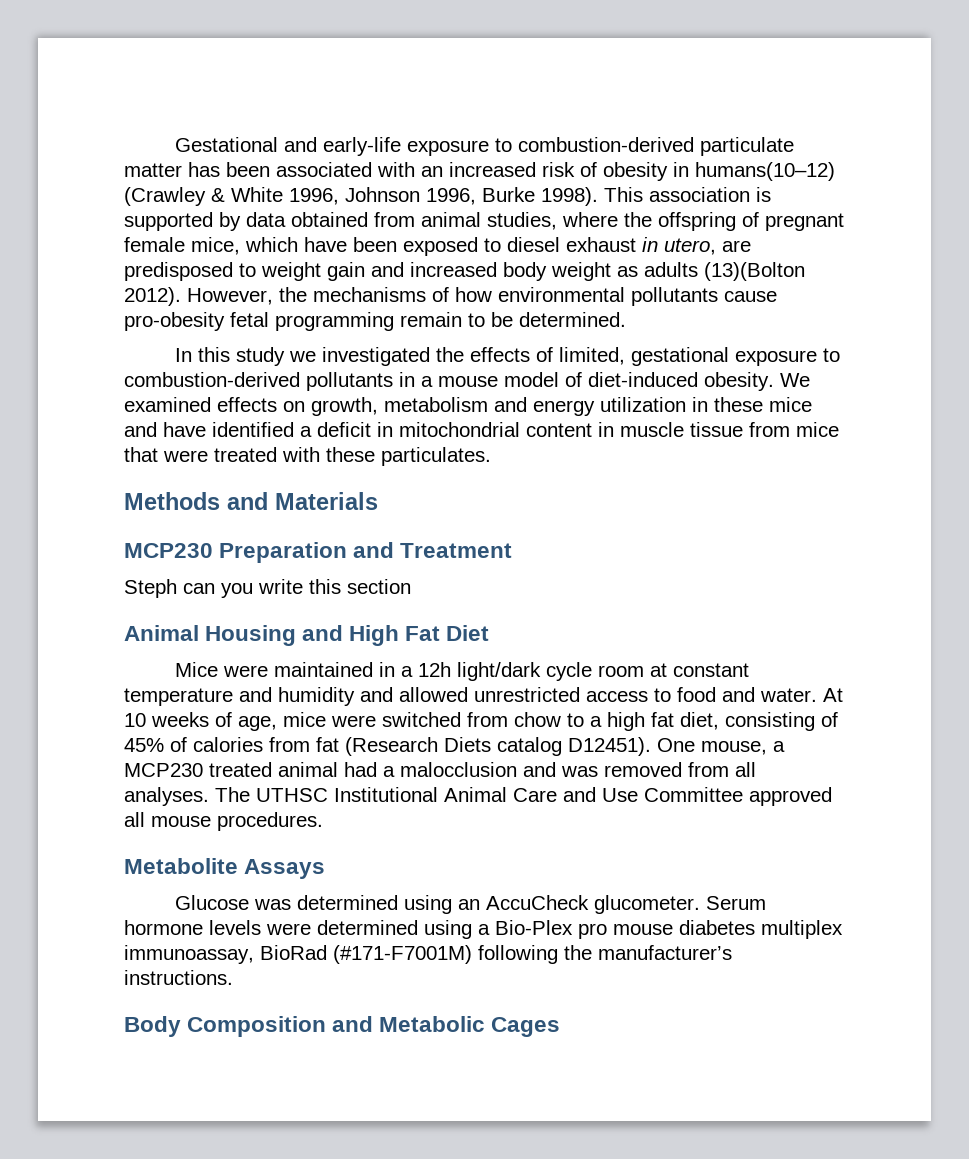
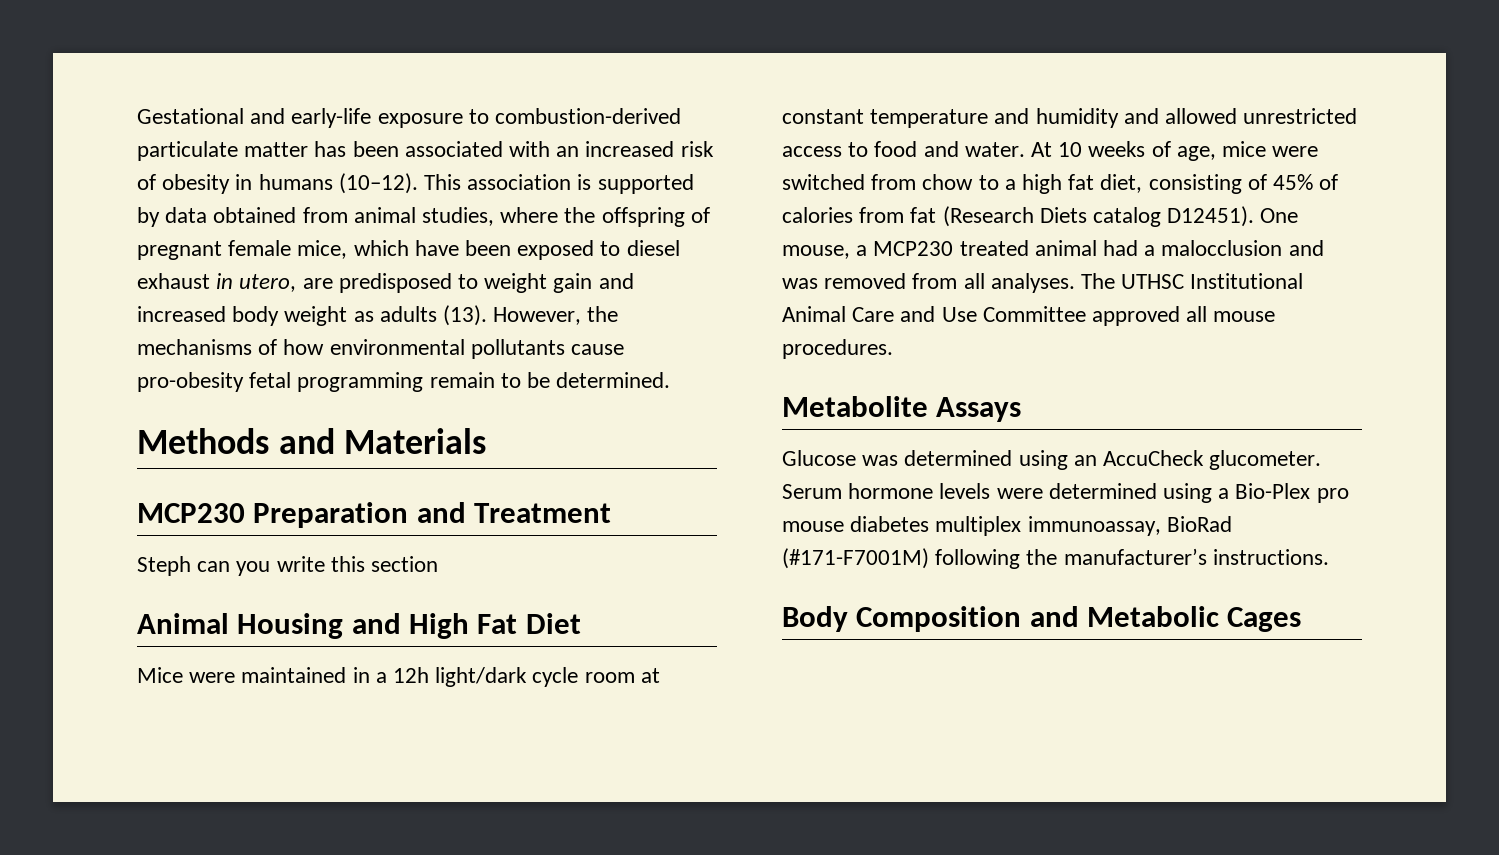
- Gestational and early-life exposure to combustion-derived particulate matter has been associated with an increased risk of obesity in humans(10–12) (Crawley & White 1996, Johnson 1996, Burke 1998).
+ Gestational and early-life exposure to combustion-derived particulate matter has been associated with an increased risk of obesity in humans (10–12).
- This association is supported by data obtained from animal studies, where the offspring of pregnant female mice, which have been exposed to diesel exhaust in utero, are predisposed to weight gain and increased body weight as adults (13)(Bolton 2012).
+ This association is supported by data obtained from animal studies, where the offspring of pregnant female mice, which have been exposed to diesel exhaust in utero, are predisposed to weight gain and increased body weight as adults (13).
- In this study we investigated the effects of limited, gestational exposure to combustion-derived pollutants in a mouse model of diet-induced obesity. We examined effects on growth, metabolism and energy utilization in these mice and have identified a deficit in mitochondrial content in muscle tissue from mice that were treated with these particulates.

